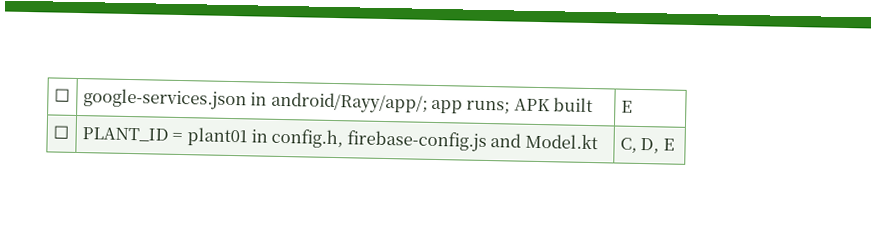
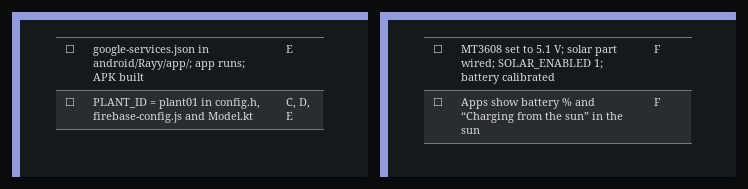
+ ☐ | MT3608 set to 5.1 V; solar part wired; SOLAR_ENABLED 1; battery calibrated | F
+ ☐ | Apps show battery % and “Charging from the sun” in the sun | F

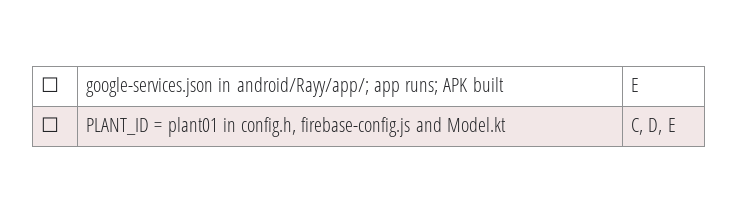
- ☐ | MT3608 set to 5.1 V; solar part wired; SOLAR_ENABLED 1; battery calibrated | F
- ☐ | Apps show battery % and “Charging from the sun” in the sun | F

